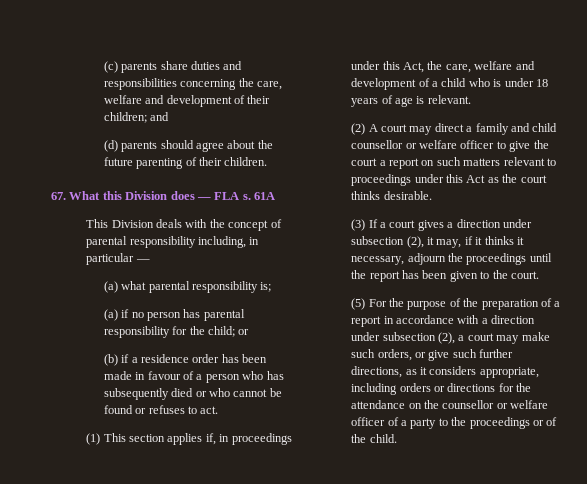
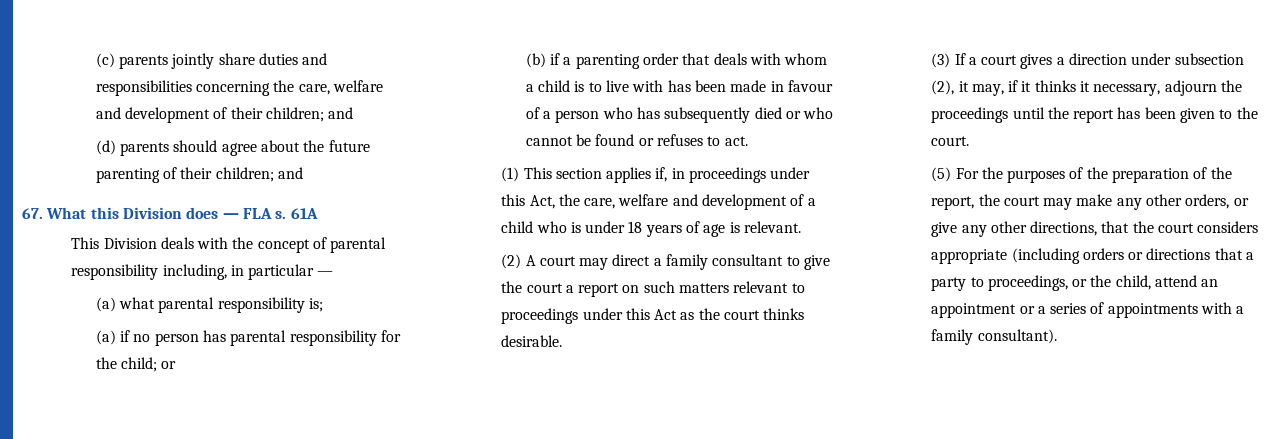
- (c) parents share duties and responsibilities concerning the care, welfare and development of their children; and
+ (c) parents jointly share duties and responsibilities concerning the care, welfare and development of their children; and
- (d) parents should agree about the future parenting of their children.
+ (d) parents should agree about the future parenting of their children; and
- (b) if a residence order has been made in favour of a person who has subsequently died or who cannot be found or refuses to act.
+ (b) if a parenting order that deals with whom a child is to live with has been made in favour of a person who has subsequently died or who cannot be found or refuses to act.
- (2) A court may direct a family and child counsellor or welfare officer to give the court a report on such matters relevant to proceedings under this Act as the court thinks desirable.
+ (2) A court may direct a family consultant to give the court a report on such matters relevant to proceedings under this Act as the court thinks desirable.
- (5) For the purpose of the preparation of a report in accordance with a direction under subsection (2), a court may make such orders, or give such further directions, as it considers appropriate, including orders or directions for the attendance on the counsellor or welfare officer of a party to the proceedings or of the child.
+ (5) For the purposes of the preparation of the report, the court may make any other orders, or give any other directions, that the court considers appropriate (including orders or directions that a party to proceedings, or the child, attend an appointment or a series of appointments with a family consultant).

